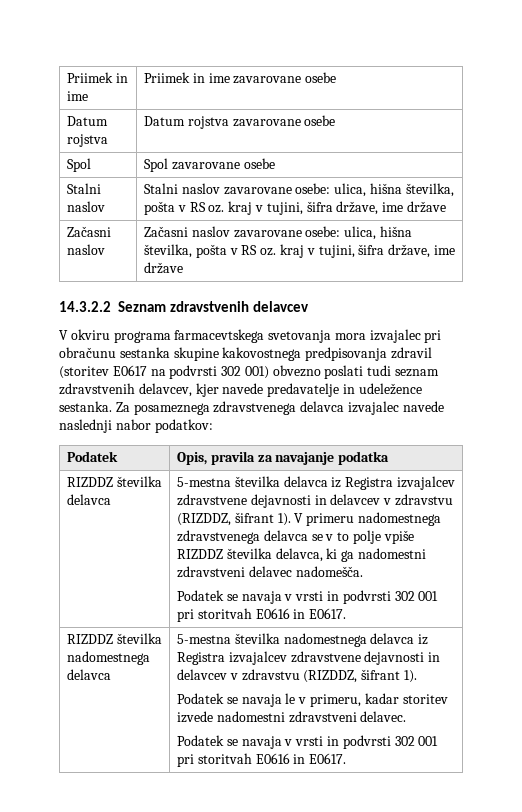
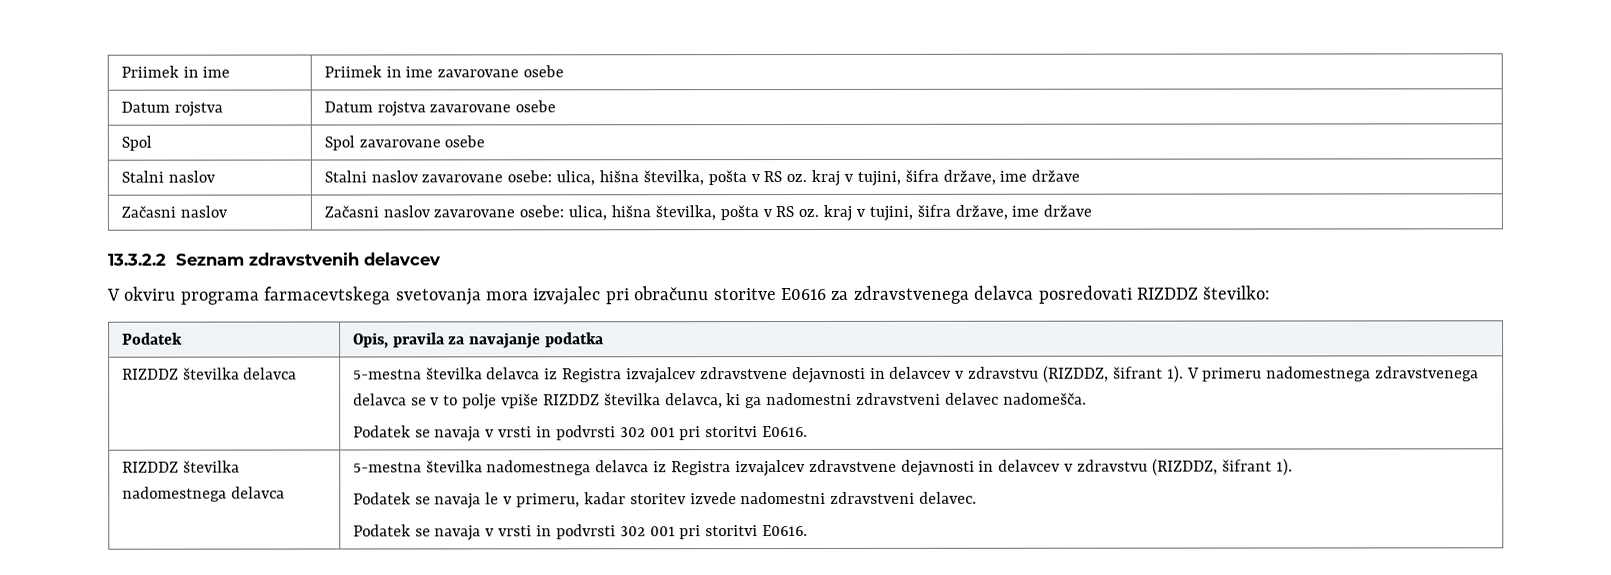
- 14.3.2.2 Seznam zdravstvenih delavcev
+ 13.3.2.2 Seznam zdravstvenih delavcev
- V okviru programa farmacevtskega svetovanja mora izvajalec pri obračunu sestanka skupine kakovostnega predpisovanja zdravil (storitev E0617 na podvrsti 302 001) obvezno poslati tudi seznam zdravstvenih delavcev, kjer navede predavatelje in udeležence sestanka. Za posameznega zdravstvenega delavca izvajalec navede naslednji nabor podatkov:
+ V okviru programa farmacevtskega svetovanja mora izvajalec pri obračunu storitve E0616 za zdravstvenega delavca posredovati RIZDDZ številko:
  V primeru nadomestnega zdravstvenega delavca se v to polje vpiše RIZDDZ številka delavca, ki ga nadomestni zdravstveni delavec nadomešča.
- Podatek se navaja v vrsti in podvrsti 302 001 pri storitvah E0616 in E0617.
+ Podatek se navaja v vrsti in podvrsti 302 001 pri storitvi E0616.
  Podatek se navaja le v primeru, kadar storitev izvede nadomestni zdravstveni delavec.
- Podatek se navaja v vrsti in podvrsti 302 001 pri storitvah E0616 in E0617.
+ Podatek se navaja v vrsti in podvrsti 302 001 pri storitvi E0616.

